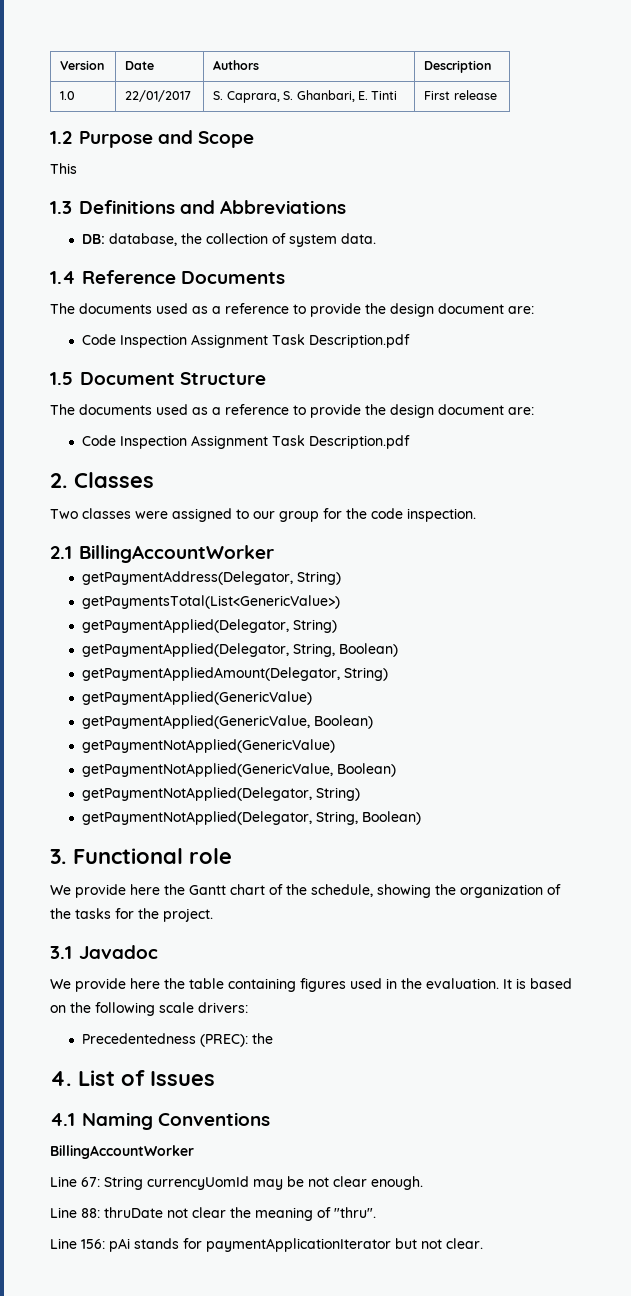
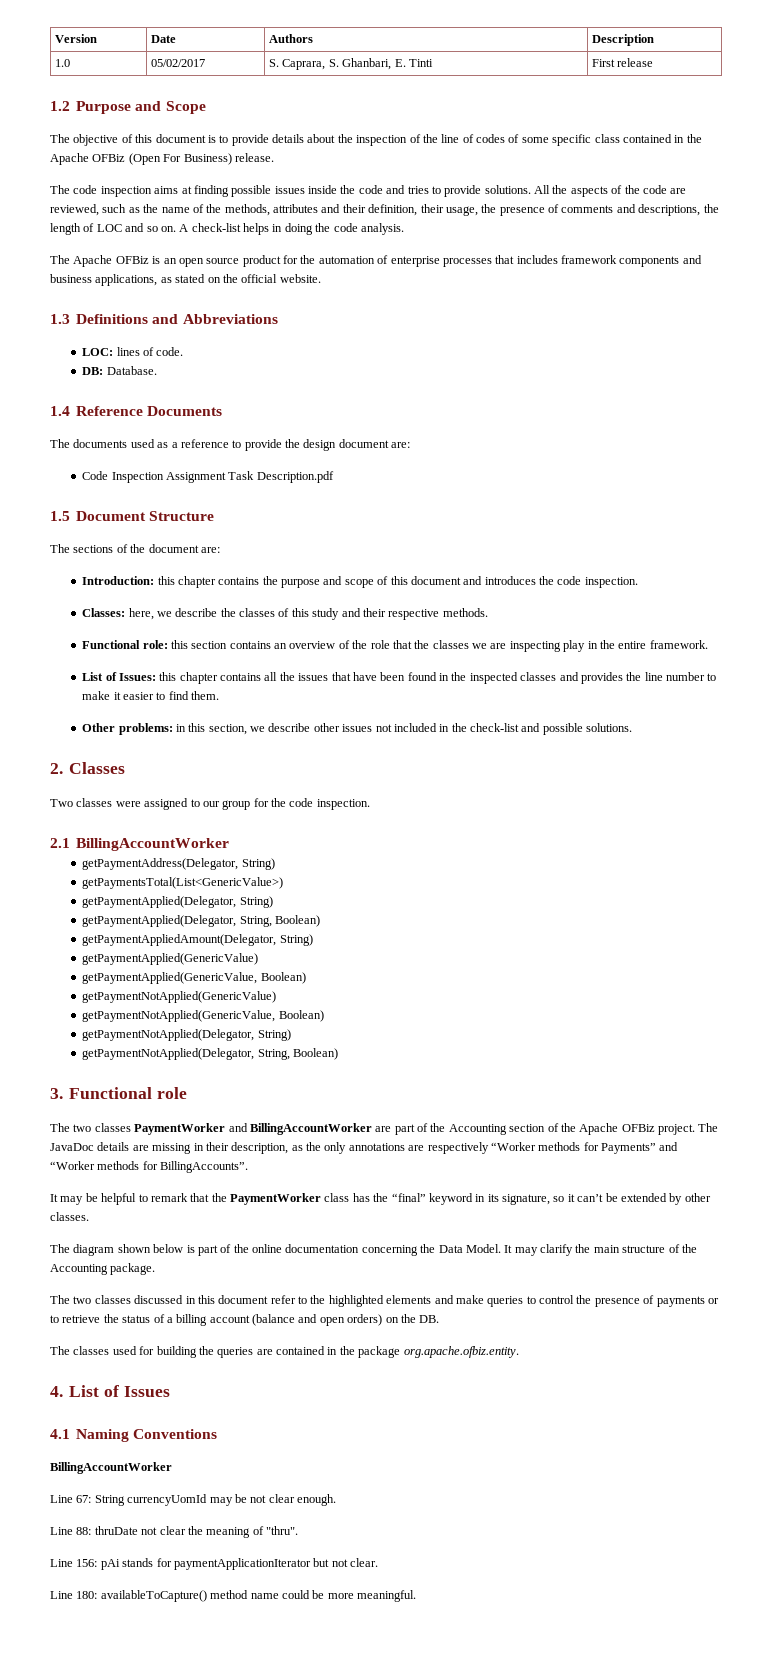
- 1.0 | 22/01/2017 | S. Caprara, S. Ghanbari, E. Tinti | First release
+ 1.0 | 05/02/2017 | S. Caprara, S. Ghanbari, E. Tinti | First release
- This
+ The objective of this document is to provide details about the inspection of the line of codes of some specific class contained in the Apache OFBiz (Open For Business) release.
+ The code inspection aims at finding possible issues inside the code and tries to provide solutions. All the aspects of the code are reviewed, such as the name of the methods, attributes and their definition, their usage, the presence of comments and descriptions, the length of LOC and so on. A check-list helps in doing the code analysis.
+ The Apache OFBiz is an open source product for the automation of enterprise processes that includes framework components and business applications, as stated on the official website.
  1.3 Definitions and Abbreviations
- DB: database, the collection of system data.
+ LOC: lines of code.
+ DB: Database.
  1.5 Document Structure
- The documents used as a reference to provide the design document are:
- Code Inspection Assignment Task Description.pdf
+ The sections of the document are:
+ Introduction: this chapter contains the purpose and scope of this document and introduces the code inspection.
+ Classes: here, we describe the classes of this study and their respective methods.
+ Functional role: this section contains an overview of the role that the classes we are inspecting play in the entire framework.
+ List of Issues: this chapter contains all the issues that have been found in the inspected classes and provides the line number to make it easier to find them.
+ Other problems: in this section, we describe other issues not included in the check-list and possible solutions.
- We provide here the Gantt chart of the schedule, showing the organization of the tasks for the project.
- 3.1 Javadoc
- We provide here the table containing figures used in the evaluation. It is based on the following scale drivers:
- Precedentedness (PREC): the
+ The two classes PaymentWorker and BillingAccountWorker are part of the Accounting section of the Apache OFBiz project. The JavaDoc details are missing in their description, as the only annotations are respectively “Worker methods for Payments” and “Worker methods for BillingAccounts”.
+ It may be helpful to remark that the PaymentWorker class has the “final” keyword in its signature, so it can’t be extended by other classes.
+ The diagram shown below is part of the online documentation concerning the Data Model. It may clarify the main structure of the Accounting package.
+ The two classes discussed in this document refer to the highlighted elements and make queries to control the presence of payments or to retrieve the status of a billing account (balance and open orders) on the DB.
+ The classes used for building the queries are contained in the package org.apache.ofbiz.entity.
+ Line 180: availableToCapture() method name could be more meaningful.

